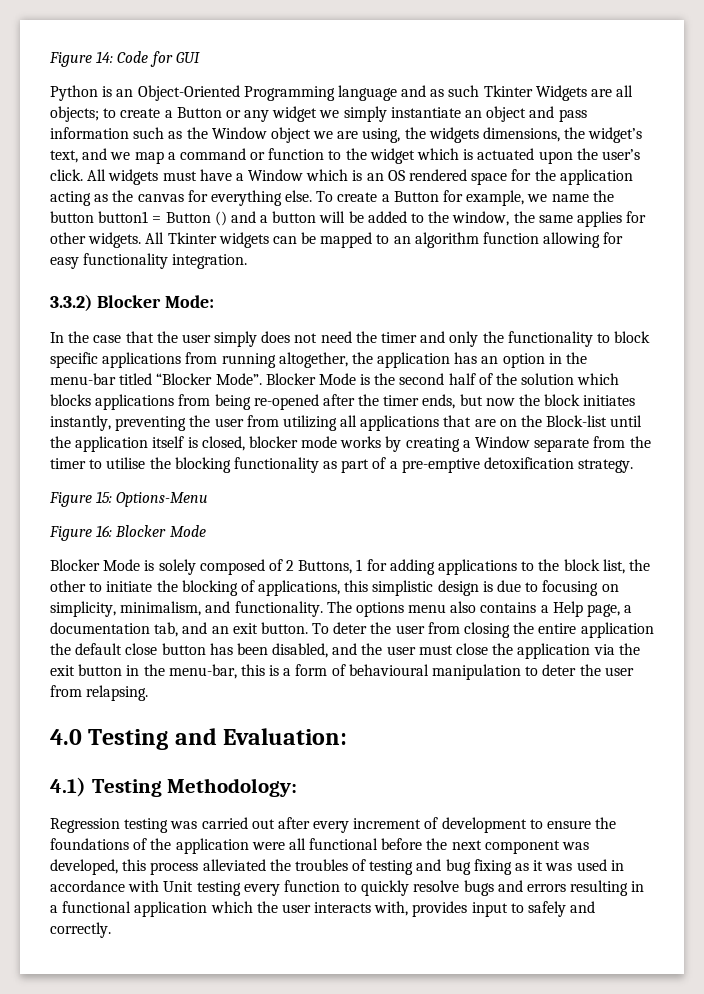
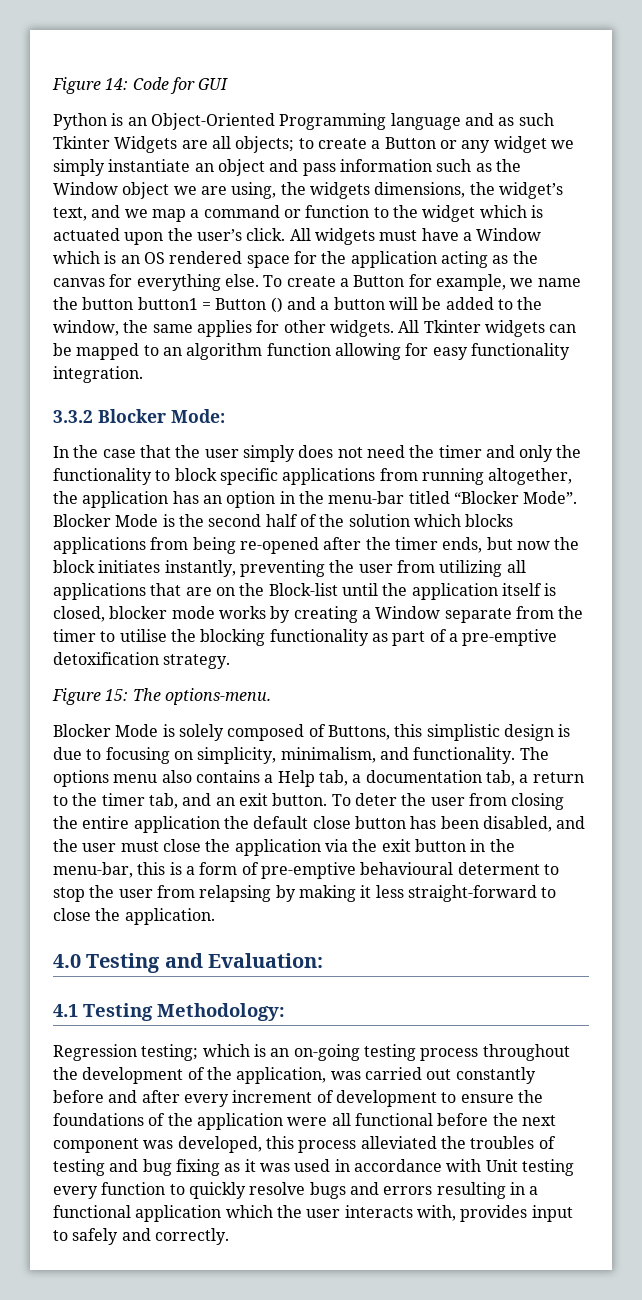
- 3.3.2) Blocker Mode:
+ 3.3.2 Blocker Mode:
- Figure 15: Options-Menu
- Figure 16: Blocker Mode
+ Figure 15: The options-menu.
- Blocker Mode is solely composed of 2 Buttons, 1 for adding applications to the block list, the other to initiate the blocking of applications, this simplistic design is due to focusing on simplicity, minimalism, and functionality.
+ Blocker Mode is solely composed of Buttons, this simplistic design is due to focusing on simplicity, minimalism, and functionality.
- The options menu also contains a Help page, a documentation tab, and an exit button.
+ The options menu also contains a Help tab, a documentation tab, a return to the timer tab, and an exit button.
- To deter the user from closing the entire application the default close button has been disabled, and the user must close the application via the exit button in the menu-bar, this is a form of behavioural manipulation to deter the user from relapsing.
+ To deter the user from closing the entire application the default close button has been disabled, and the user must close the application via the exit button in the menu-bar, this is a form of pre-emptive behavioural determent to stop the user from relapsing by making it less straight-forward to close the application.
- 4.1) Testing Methodology:
+ 4.1 Testing Methodology:
- Regression testing was carried out after every increment of development to ensure the foundations of the application were all functional before the next component was developed, this process alleviated the troubles of testing and bug fixing as it was used in accordance with Unit testing every function to quickly resolve bugs and errors resulting in a functional application which the user interacts with, provides input to safely and correctly.
+ Regression testing; which is an on-going testing process throughout the development of the application, was carried out constantly before and after every increment of development to ensure the foundations of the application were all functional before the next component was developed, this process alleviated the troubles of testing and bug fixing as it was used in accordance with Unit testing every function to quickly resolve bugs and errors resulting in a functional application which the user interacts with, provides input to safely and correctly.

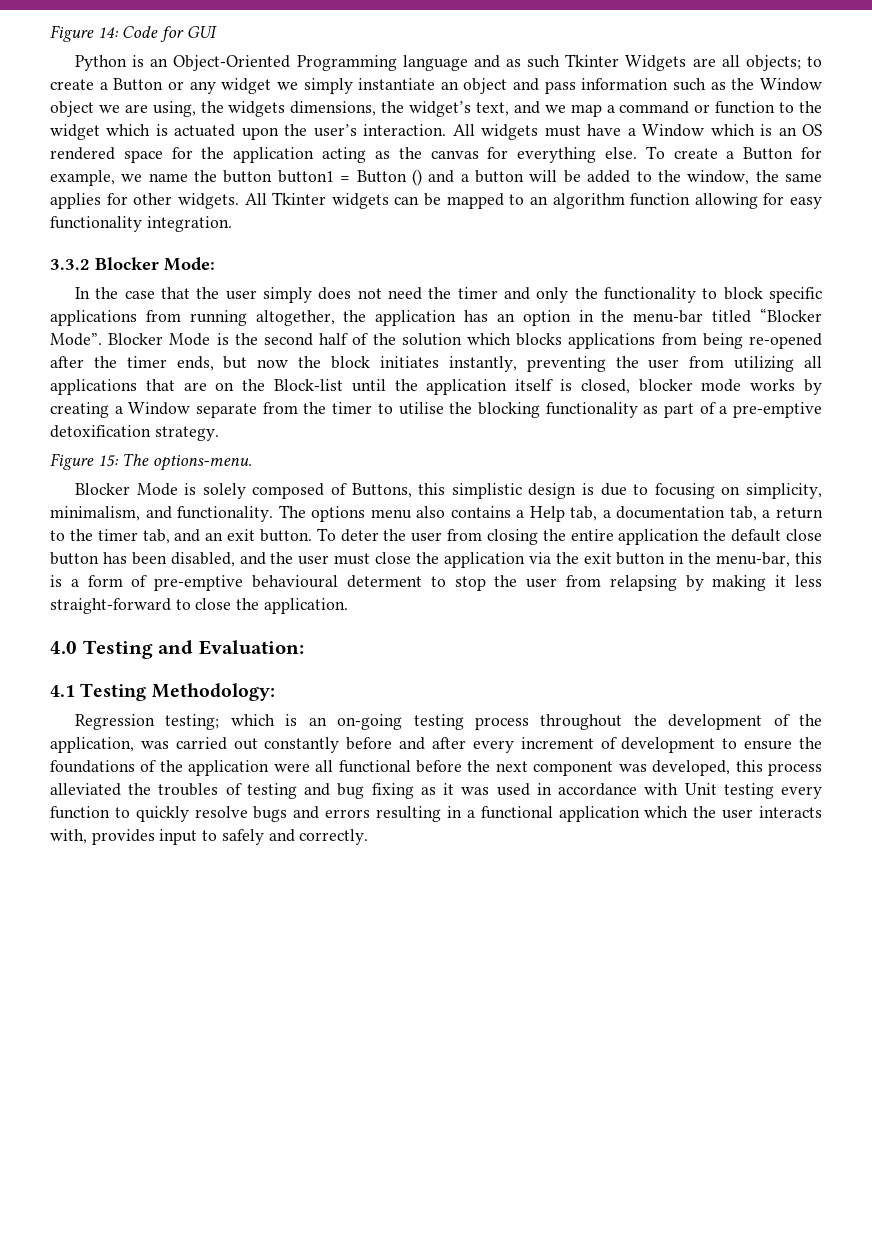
- Python is an Object-Oriented Programming language and as such Tkinter Widgets are all objects; to create a Button or any widget we simply instantiate an object and pass information such as the Window object we are using, the widgets dimensions, the widget’s text, and we map a command or function to the widget which is actuated upon the user’s click.
+ Python is an Object-Oriented Programming language and as such Tkinter Widgets are all objects; to create a Button or any widget we simply instantiate an object and pass information such as the Window object we are using, the widgets dimensions, the widget’s text, and we map a command or function to the widget which is actuated upon the user’s interaction.

